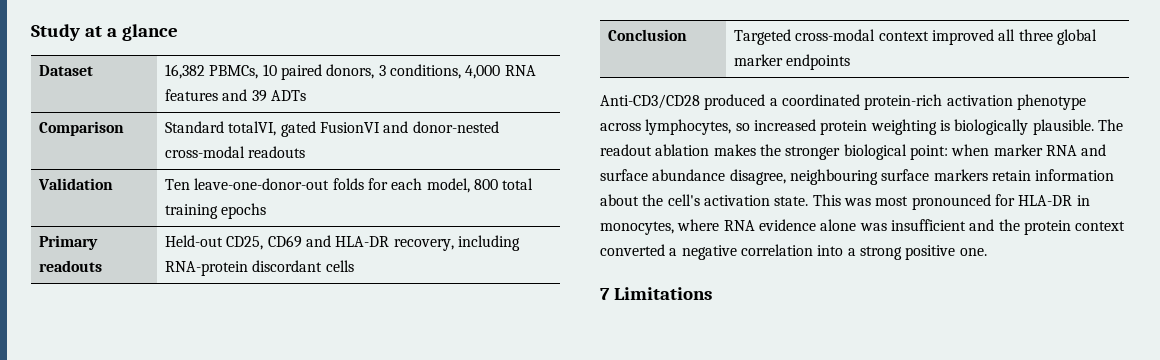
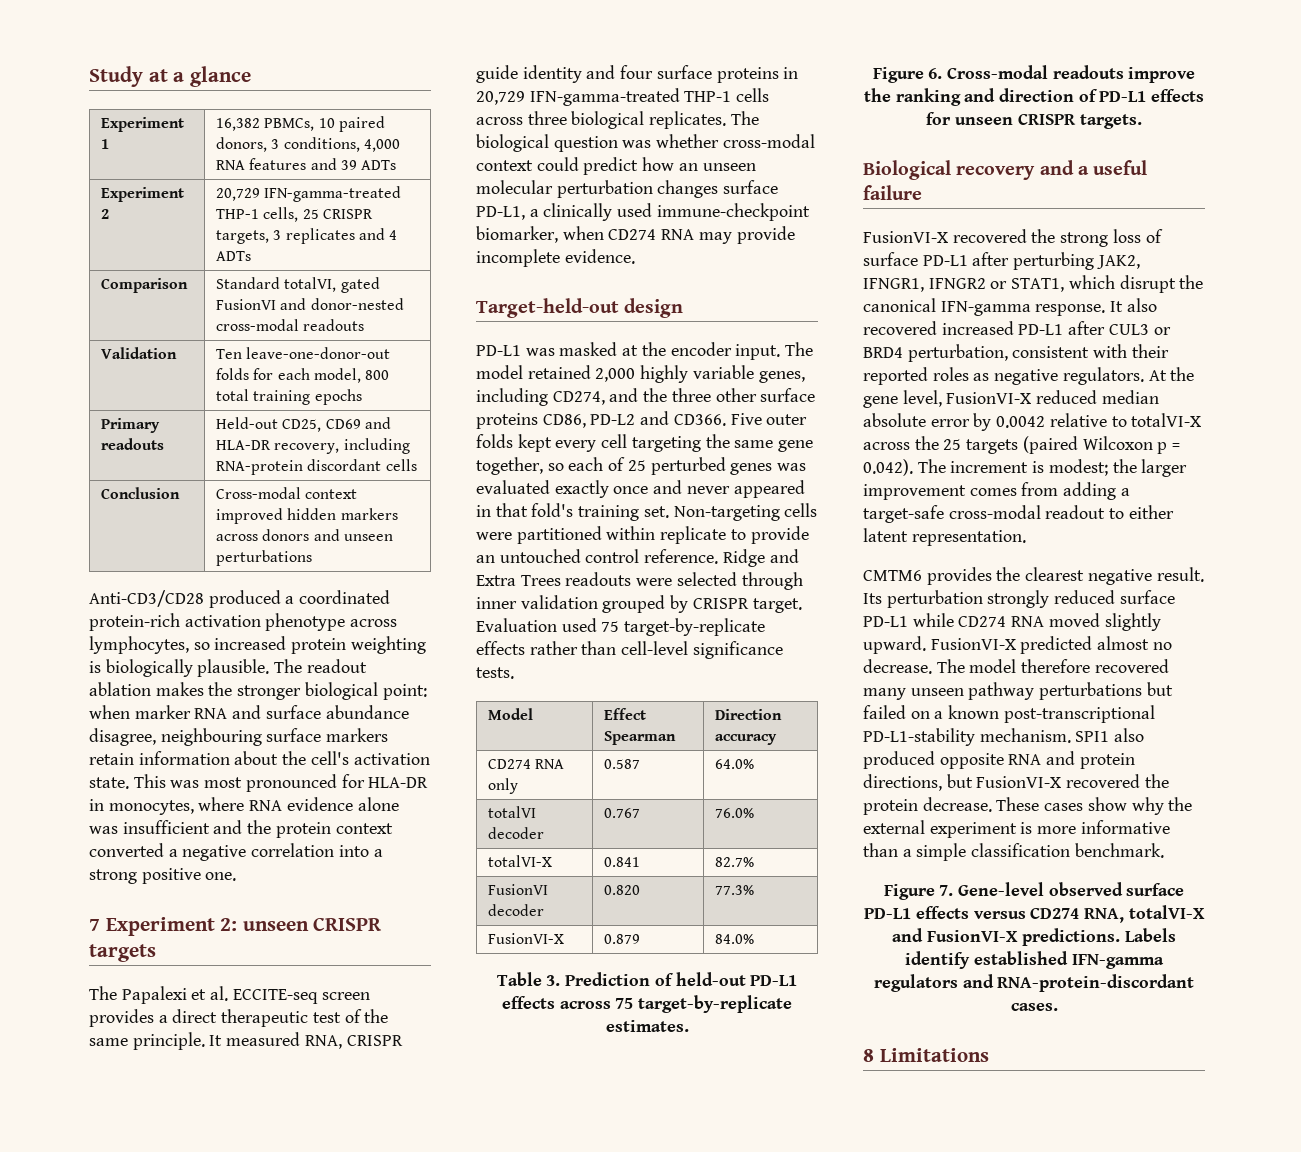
- Dataset | 16,382 PBMCs, 10 paired donors, 3 conditions, 4,000 RNA features and 39 ADTs
+ Experiment 1 | 16,382 PBMCs, 10 paired donors, 3 conditions, 4,000 RNA features and 39 ADTs
+ Experiment 2 | 20,729 IFN-gamma-treated THP-1 cells, 25 CRISPR targets, 3 replicates and 4 ADTs
- Conclusion | Targeted cross-modal context improved all three global marker endpoints
+ Conclusion | Cross-modal context improved hidden markers across donors and unseen perturbations
- 7 Limitations
+ 7 Experiment 2: unseen CRISPR targets
+ The Papalexi et al. ECCITE-seq screen provides a direct therapeutic test of the same principle. It measured RNA, CRISPR guide identity and four surface proteins in 20,729 IFN-gamma-treated THP-1 cells across three biological replicates. The biological question was whether cross-modal context could predict how an unseen molecular perturbation changes surface PD-L1, a clinically used immune-checkpoint biomarker, when CD274 RNA may provide incomplete evidence.
+ Target-held-out design
+ PD-L1 was masked at the encoder input. The model retained 2,000 highly variable genes, including CD274, and the three other surface proteins CD86, PD-L2 and CD366. Five outer folds kept every cell targeting the same gene together, so each of 25 perturbed genes was evaluated exactly once and never appeared in that fold's training set. Non-targeting cells were partitioned within replicate to provide an untouched control reference. Ridge and Extra Trees readouts were selected through inner validation grouped by CRISPR target. Evaluation used 75 target-by-replicate effects rather than cell-level significance tests.
+ Model | Effect Spearman | Direction accuracy
+ CD274 RNA only | 0.587 | 64.0%
+ totalVI decoder | 0.767 | 76.0%
+ totalVI-X | 0.841 | 82.7%
+ FusionVI decoder | 0.820 | 77.3%
+ FusionVI-X | 0.879 | 84.0%
+ Table 3. Prediction of held-out PD-L1 effects across 75 target-by-replicate estimates.
+ Figure 6. Cross-modal readouts improve the ranking and direction of PD-L1 effects for unseen CRISPR targets.
+ Biological recovery and a useful failure
+ FusionVI-X recovered the strong loss of surface PD-L1 after perturbing JAK2, IFNGR1, IFNGR2 or STAT1, which disrupt the canonical IFN-gamma response. It also recovered increased PD-L1 after CUL3 or BRD4 perturbation, consistent with their reported roles as negative regulators. At the gene level, FusionVI-X reduced median absolute error by 0.0042 relative to totalVI-X across the 25 targets (paired Wilcoxon p = 0.042). The increment is modest; the larger improvement comes from adding a target-safe cross-modal readout to either latent representation.
+ CMTM6 provides the clearest negative result. Its perturbation strongly reduced surface PD-L1 while CD274 RNA moved slightly upward. FusionVI-X predicted almost no decrease. The model therefore recovered many unseen pathway perturbations but failed on a known post-transcriptional PD-L1-stability mechanism. SPI1 also produced opposite RNA and protein directions, but FusionVI-X recovered the protein decrease. These cases show why the external experiment is more informative than a simple classification benchmark.
+ Figure 7. Gene-level observed surface PD-L1 effects versus CD274 RNA, totalVI-X and FusionVI-X predictions. Labels identify established IFN-gamma regulators and RNA-protein-discordant cases.
+ 8 Limitations

